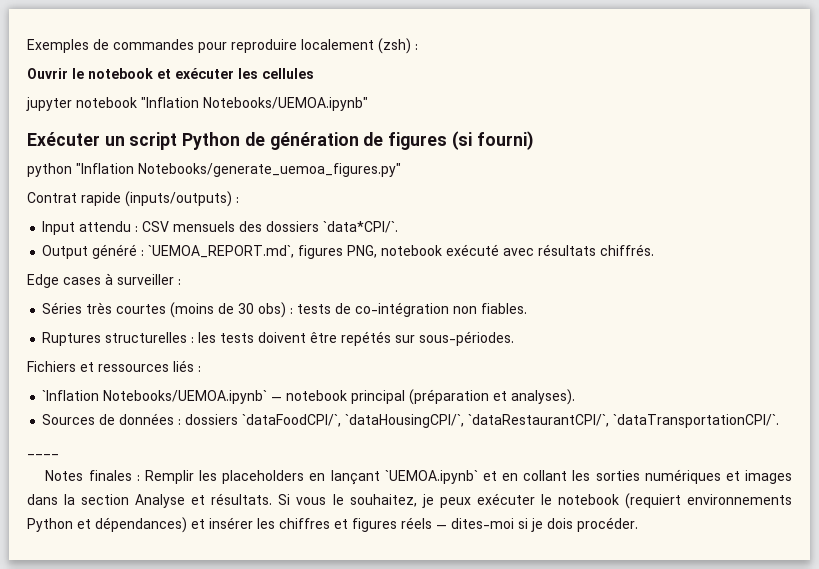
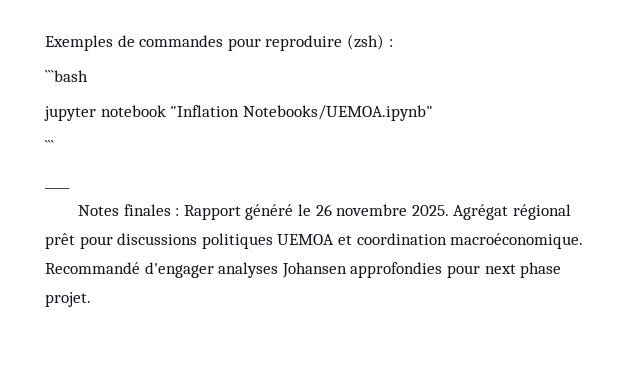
- Exemples de commandes pour reproduire localement (zsh) :
+ Exemples de commandes pour reproduire (zsh) :
- Ouvrir le notebook et exécuter les cellules
+ ```bash
  jupyter notebook "Inflation Notebooks/UEMOA.ipynb"
- Exécuter un script Python de génération de figures (si fourni)
- python "Inflation Notebooks/generate_uemoa_figures.py"
- Contrat rapide (inputs/outputs) :
- Input attendu : CSV mensuels des dossiers `data*CPI/`.
- Output généré : `UEMOA_REPORT.md`, figures PNG, notebook exécuté avec résultats chiffrés.
- Edge cases à surveiller :
- Séries très courtes (moins de 30 obs) : tests de co-intégration non fiables.
- Ruptures structurelles : les tests doivent être repétés sur sous-périodes.
- Fichiers et ressources liés :
- `Inflation Notebooks/UEMOA.ipynb` — notebook principal (préparation et analyses).
- Sources de données : dossiers `dataFoodCPI/`, `dataHousingCPI/`, `dataRestaurantCPI/`, `dataTransportationCPI/`.
+ ```
  ____
- Notes finales : Remplir les placeholders en lançant `UEMOA.ipynb` et en collant les sorties numériques et images dans la section Analyse et résultats. Si vous le souhaitez, je peux exécuter le notebook (requiert environnements Python et dépendances) et insérer les chiffres et figures réels — dites-moi si je dois procéder.
+ Notes finales : Rapport généré le 26 novembre 2025. Agrégat régional prêt pour discussions politiques UEMOA et coordination macroéconomique. Recommandé d'engager analyses Johansen approfondies pour next phase projet.

